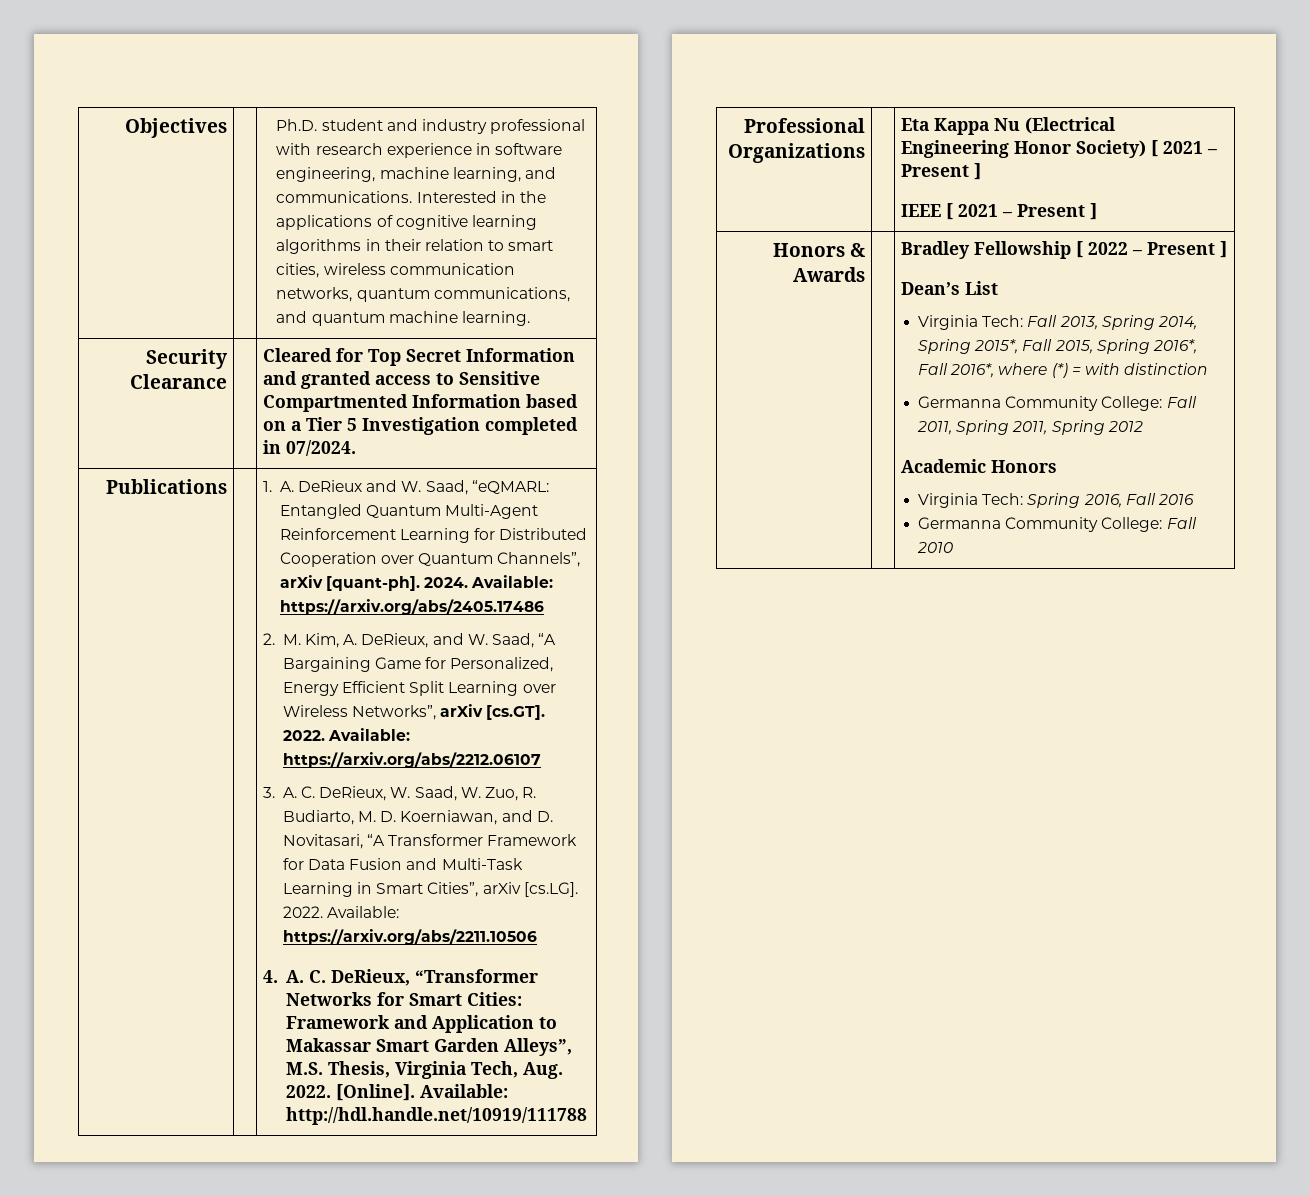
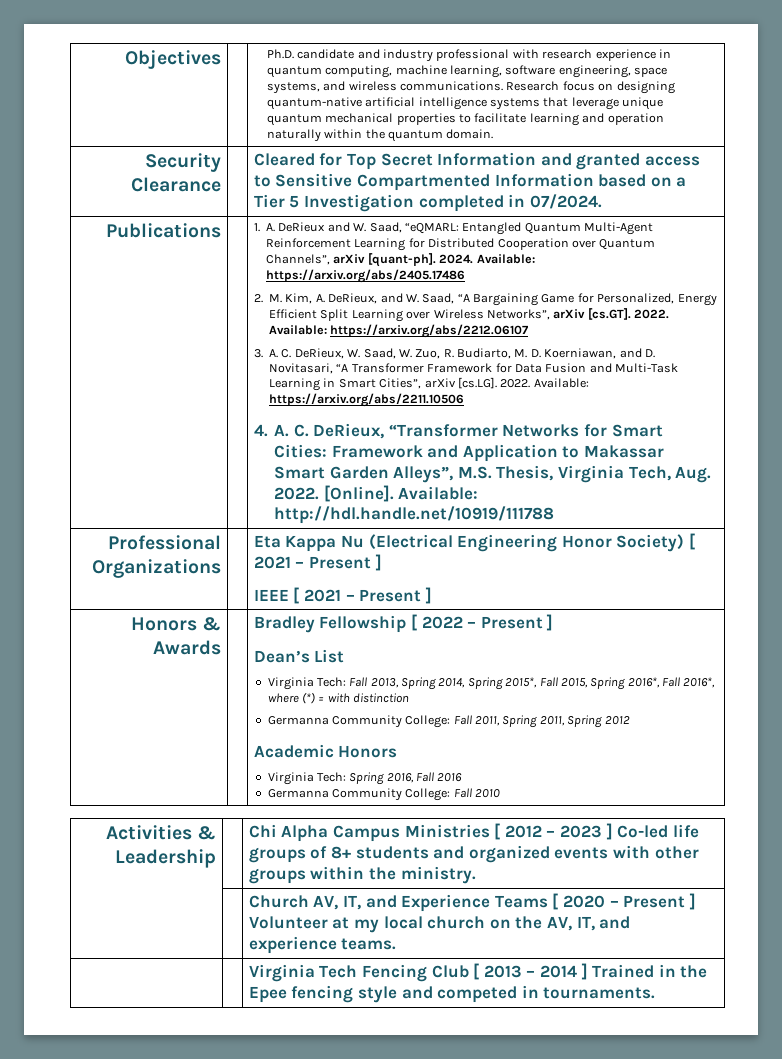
- Ph.D. student and industry professional with research experience in software engineering, machine learning, and communications. Interested in the applications of cognitive learning algorithms in their relation to smart cities, wireless communication networks, quantum communications, and quantum machine learning.
+ Ph.D. candidate and industry professional with research experience in quantum computing, machine learning, software engineering, space systems, and wireless communications. Research focus on designing quantum-native artificial intelligence systems that leverage unique quantum mechanical properties to facilitate learning and operation naturally within the quantum domain.
+ Activities & Leadership | | Chi Alpha Campus Ministries [ 2012 – 2023 ] Co-led life groups of 8+ students and organized events with other groups within the ministry.
+ | | Church AV, IT, and Experience Teams [ 2020 – Present ] Volunteer at my local church on the AV, IT, and experience teams.
+ | | Virginia Tech Fencing Club [ 2013 – 2014 ] Trained in the Epee fencing style and competed in tournaments.

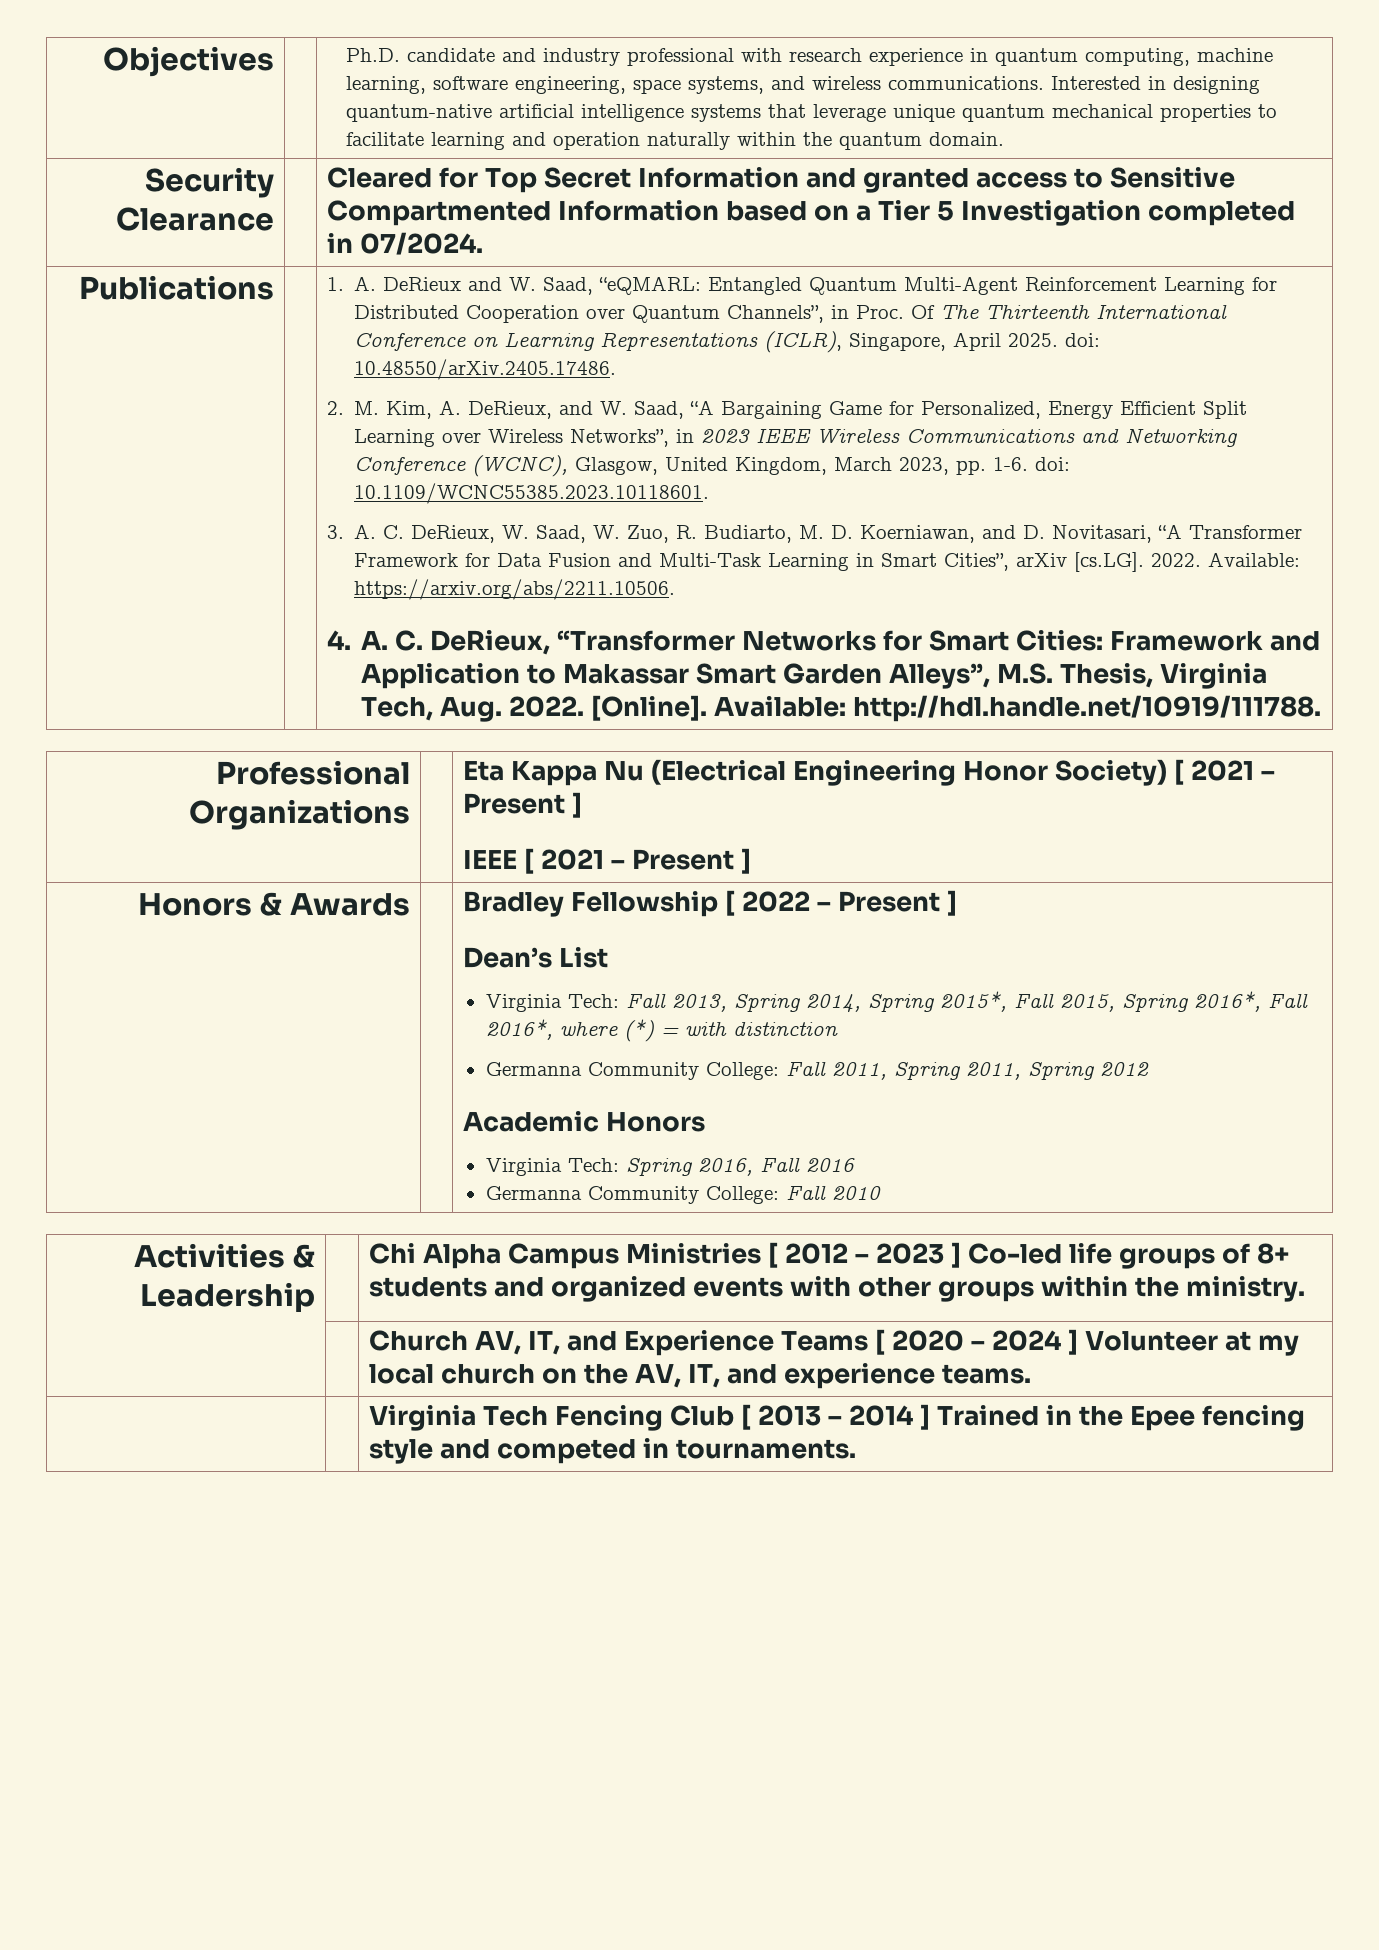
- Research focus on designing quantum-native artificial intelligence systems that leverage unique quantum mechanical properties to facilitate learning and operation naturally within the quantum domain.
+ Interested in designing quantum-native artificial intelligence systems that leverage unique quantum mechanical properties to facilitate learning and operation naturally within the quantum domain.
- 1. A. DeRieux and W. Saad, “eQMARL: Entangled Quantum Multi-Agent Reinforcement Learning for Distributed Cooperation over Quantum Channels”, arXiv [quant-ph]. 2024. Available: https://arxiv.org/abs/2405.17486
+ 1. A. DeRieux and W. Saad, “eQMARL: Entangled Quantum Multi-Agent Reinforcement Learning for Distributed Cooperation over Quantum Channels”, in Proc. Of The Thirteenth International Conference on Learning Representations (ICLR), Singapore, April 2025. doi: 10.48550/arXiv.2405.17486.
- 2. M. Kim, A. DeRieux, and W. Saad, “A Bargaining Game for Personalized, Energy Efficient Split Learning over Wireless Networks”, arXiv [cs.GT]. 2022. Available: https://arxiv.org/abs/2212.06107
+ 2. M. Kim, A. DeRieux, and W. Saad, “A Bargaining Game for Personalized, Energy Efficient Split Learning over Wireless Networks”, in 2023 IEEE Wireless Communications and Networking Conference (WCNC), Glasgow, United Kingdom, March 2023, pp. 1-6. doi: 10.1109/WCNC55385.2023.10118601.
- Available: https://arxiv.org/abs/2211.10506
+ Available: https://arxiv.org/abs/2211.10506.
- Available: http://hdl.handle.net/10919/111788
+ Available: http://hdl.handle.net/10919/111788.
- | | Church AV, IT, and Experience Teams [ 2020 – Present ] Volunteer at my local church on the AV, IT, and experience teams.
+ | | Church AV, IT, and Experience Teams [ 2020 – 2024 ] Volunteer at my local church on the AV, IT, and experience teams.

